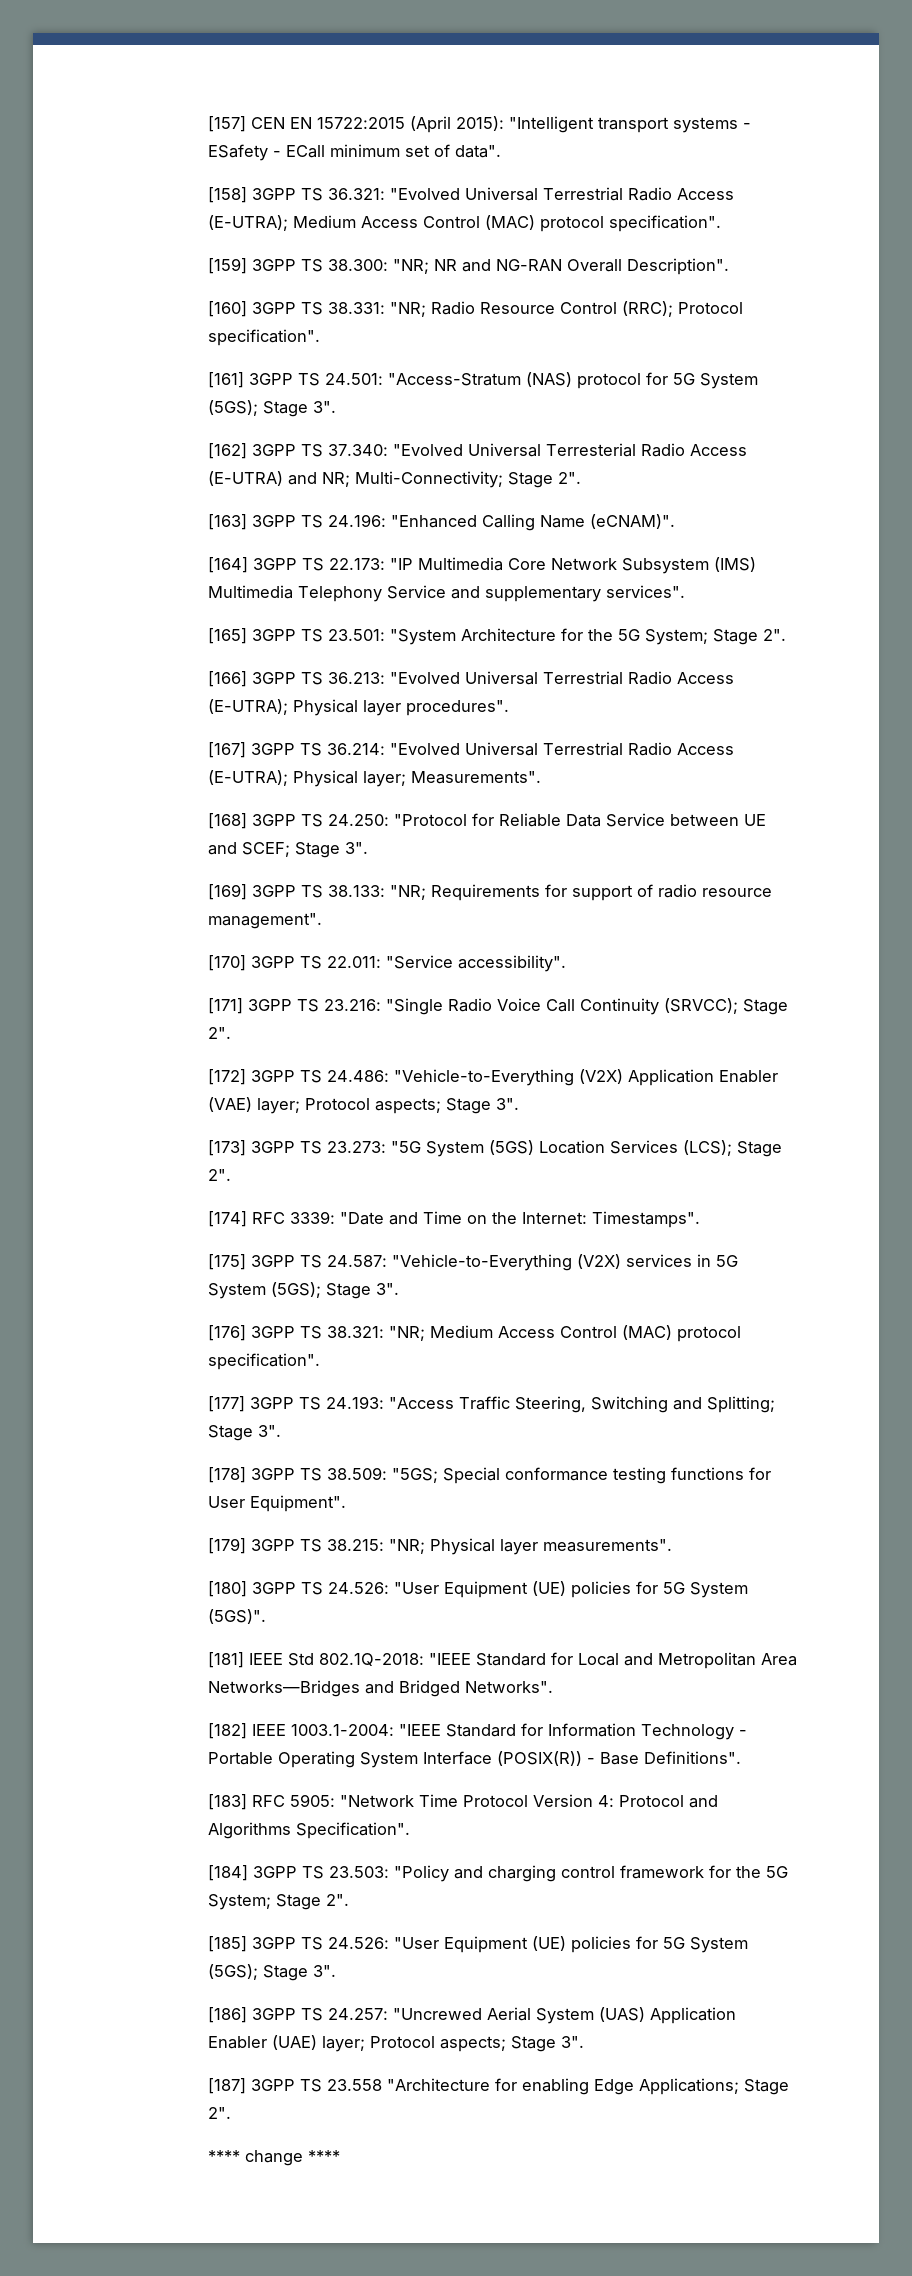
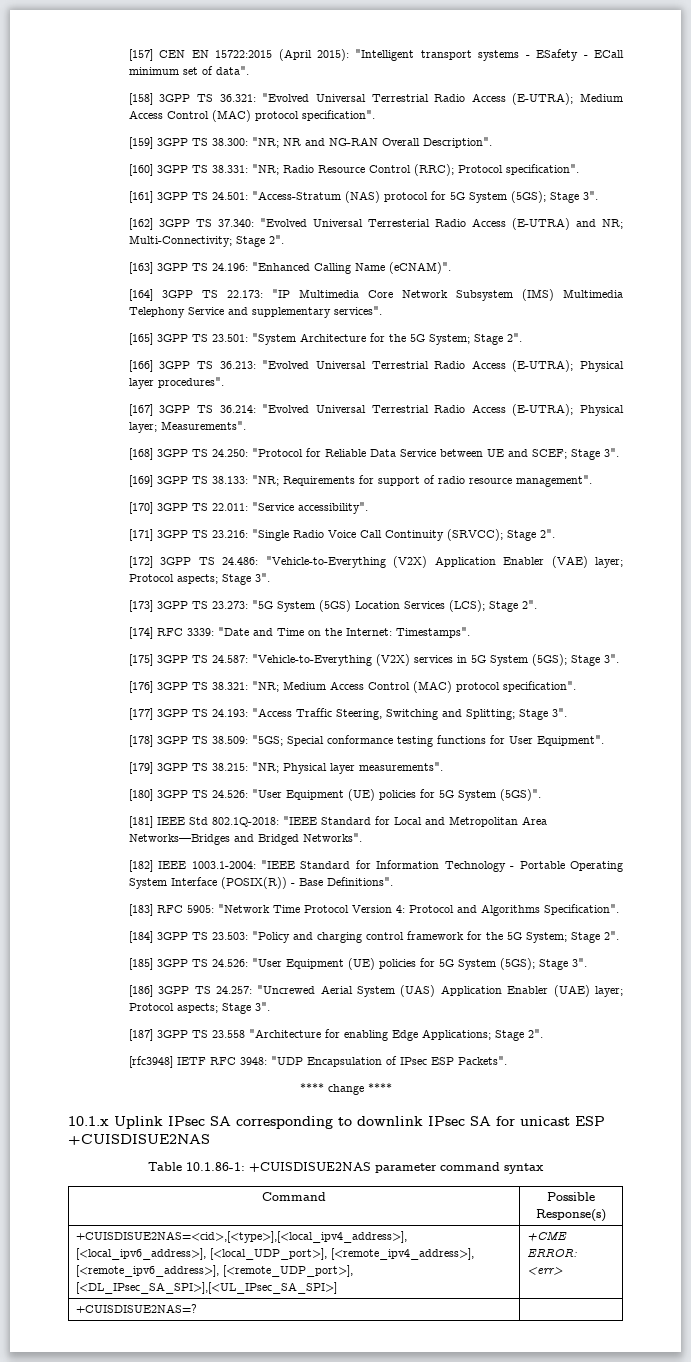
+ [rfc3948] IETF RFC 3948: "UDP Encapsulation of IPsec ESP Packets".
  **** change ****
+ 10.1.x Uplink IPsec SA corresponding to downlink IPsec SA for unicast ESP +CUISDISUE2NAS
+ Table 10.1.86-1: +CUISDISUE2NAS parameter command syntax
+ Command | Possible Response(s)
+ +CUISDISUE2NAS=<cid>,[<type>],[<local_ipv4_address>], [<local_ipv6_address>], [<local_UDP_port>], [<remote_ipv4_address>], [<remote_ipv6_address>], [<remote_UDP_port>], [<DL_IPsec_SA_SPI>],[<UL_IPsec_SA_SPI>] | +CME ERROR: <err>
+ +CUISDISUE2NAS=? |

